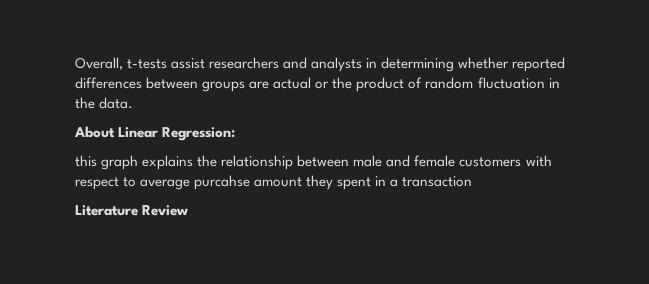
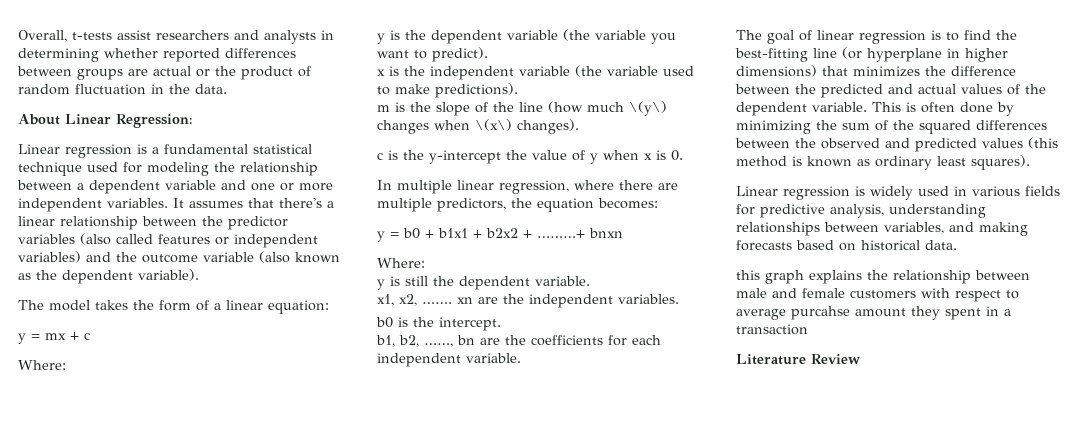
+ Linear regression is a fundamental statistical technique used for modeling the relationship between a dependent variable and one or more independent variables. It assumes that there's a linear relationship between the predictor variables (also called features or independent variables) and the outcome variable (also known as the dependent variable).
+ The model takes the form of a linear equation:
+ y = mx + c
+ Where:
+ y is the dependent variable (the variable you want to predict).
+ x is the independent variable (the variable used to make predictions).
+ m is the slope of the line (how much \(y\) changes when \(x\) changes).
+ c is the y-intercept the value of y when x is 0.
+ In multiple linear regression, where there are multiple predictors, the equation becomes:
+ y = b0 + b1x1 + b2x2 + ………+ bnxn
+ Where:
+ y is still the dependent variable.
+ x1, x2, ……. xn are the independent variables.
+ b0 is the intercept.
+ b1, b2, ……, bn are the coefficients for each independent variable.
+ The goal of linear regression is to find the best-fitting line (or hyperplane in higher dimensions) that minimizes the difference between the predicted and actual values of the dependent variable. This is often done by minimizing the sum of the squared differences between the observed and predicted values (this method is known as ordinary least squares).
+ Linear regression is widely used in various fields for predictive analysis, understanding relationships between variables, and making forecasts based on historical data.

